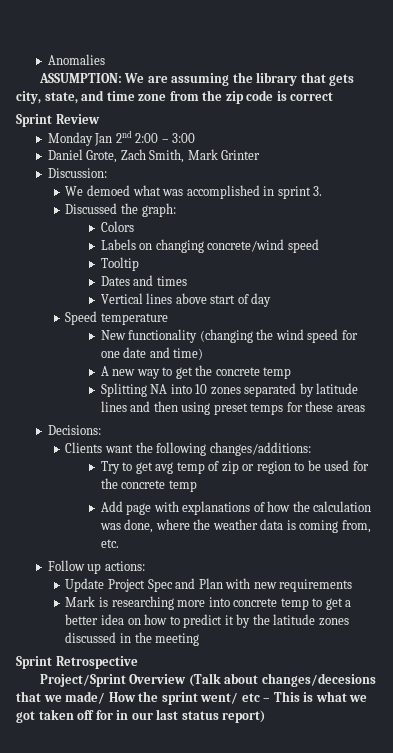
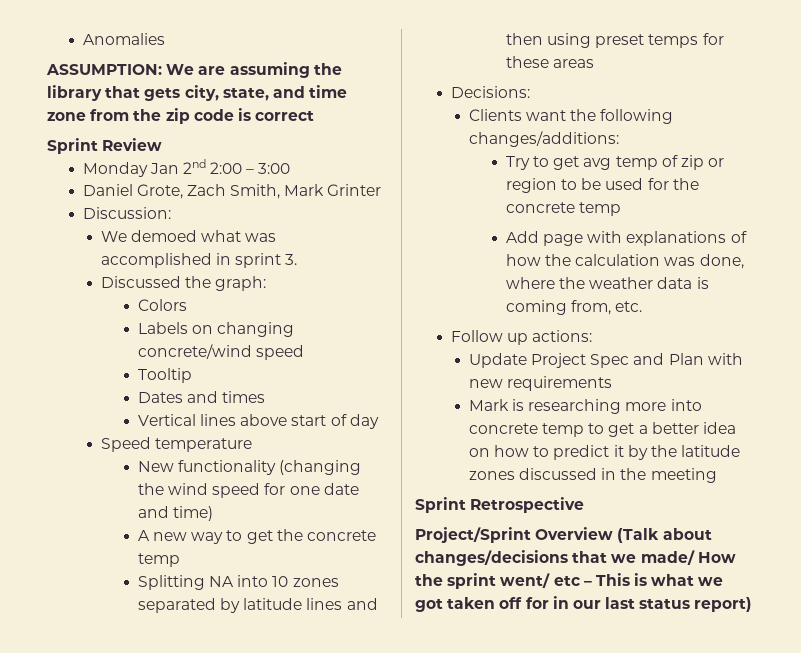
- Project/Sprint Overview (Talk about changes/decesions that we made/ How the sprint went/ etc – This is what we got taken off for in our last status report)
+ Project/Sprint Overview (Talk about changes/decisions that we made/ How the sprint went/ etc – This is what we got taken off for in our last status report)

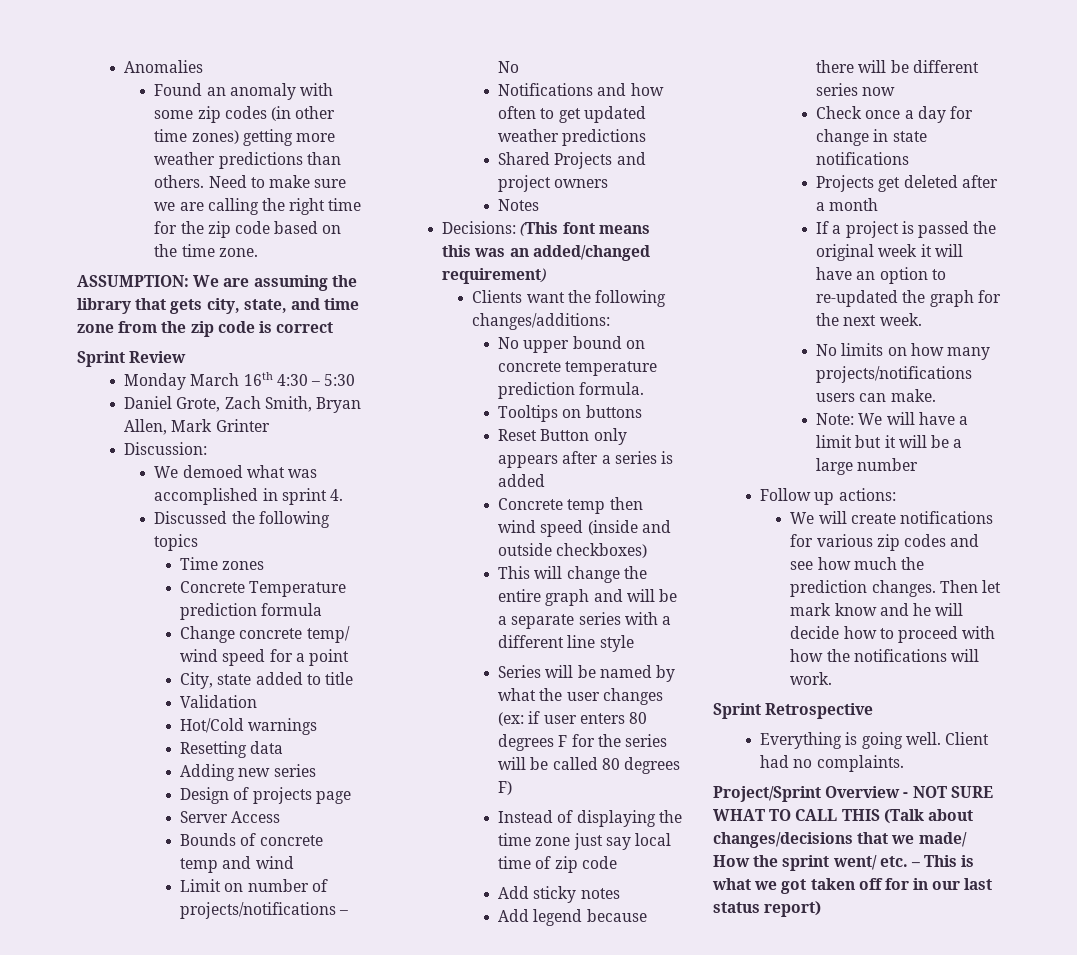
+ Found an anomaly with some zip codes (in other time zones) getting more weather predictions than others. Need to make sure we are calling the right time for the zip code based on the time zone.
- Monday Jan 2nd 2:00 – 3:00
+ Monday March 16th 4:30 – 5:30
- Daniel Grote, Zach Smith, Mark Grinter
+ Daniel Grote, Zach Smith, Bryan Allen, Mark Grinter
- We demoed what was accomplished in sprint 3.
+ We demoed what was accomplished in sprint 4.
- Discussed the graph:
- Colors
- Labels on changing concrete/wind speed
- Tooltip
- Dates and times
- Vertical lines above start of day
- Speed temperature
- New functionality (changing the wind speed for one date and time)
- A new way to get the concrete temp
- Splitting NA into 10 zones separated by latitude lines and then using preset temps for these areas
- Decisions:
+ Discussed the following topics
+ Time zones
+ Concrete Temperature prediction formula
+ Change concrete temp/ wind speed for a point
+ City, state added to title
+ Validation
+ Hot/Cold warnings
+ Resetting data
+ Adding new series
+ Design of projects page
+ Server Access
+ Bounds of concrete temp and wind
+ Limit on number of projects/notifications – No
+ Notifications and how often to get updated weather predictions
+ Shared Projects and project owners
+ Notes
+ Decisions: (This font means this was an added/changed requirement)
- Try to get avg temp of zip or region to be used for the concrete temp
- Add page with explanations of how the calculation was done, where the weather data is coming from, etc.
+ No upper bound on concrete temperature prediction formula.
+ Tooltips on buttons
+ Reset Button only appears after a series is added
+ Concrete temp then wind speed (inside and outside checkboxes)
+ This will change the entire graph and will be a separate series with a different line style
+ Series will be named by what the user changes (ex: if user enters 80 degrees F for the series will be called 80 degrees F)
+ Instead of displaying the time zone just say local time of zip code
+ Add sticky notes
+ Add legend because there will be different series now
+ Check once a day for change in state notifications
+ Projects get deleted after a month
+ If a project is passed the original week it will have an option to re-updated the graph for the next week.
+ No limits on how many projects/notifications users can make.
+ Note: We will have a limit but it will be a large number
  Follow up actions:
- Update Project Spec and Plan with new requirements
- Mark is researching more into concrete temp to get a better idea on how to predict it by the latitude zones discussed in the meeting
+ We will create notifications for various zip codes and see how much the prediction changes. Then let mark know and he will decide how to proceed with how the notifications will work.
  Sprint Retrospective
- Project/Sprint Overview (Talk about changes/decisions that we made/ How the sprint went/ etc – This is what we got taken off for in our last status report)
+ Everything is going well. Client had no complaints.
+ Project/Sprint Overview - NOT SURE WHAT TO CALL THIS (Talk about changes/decisions that we made/ How the sprint went/ etc. – This is what we got taken off for in our last status report)

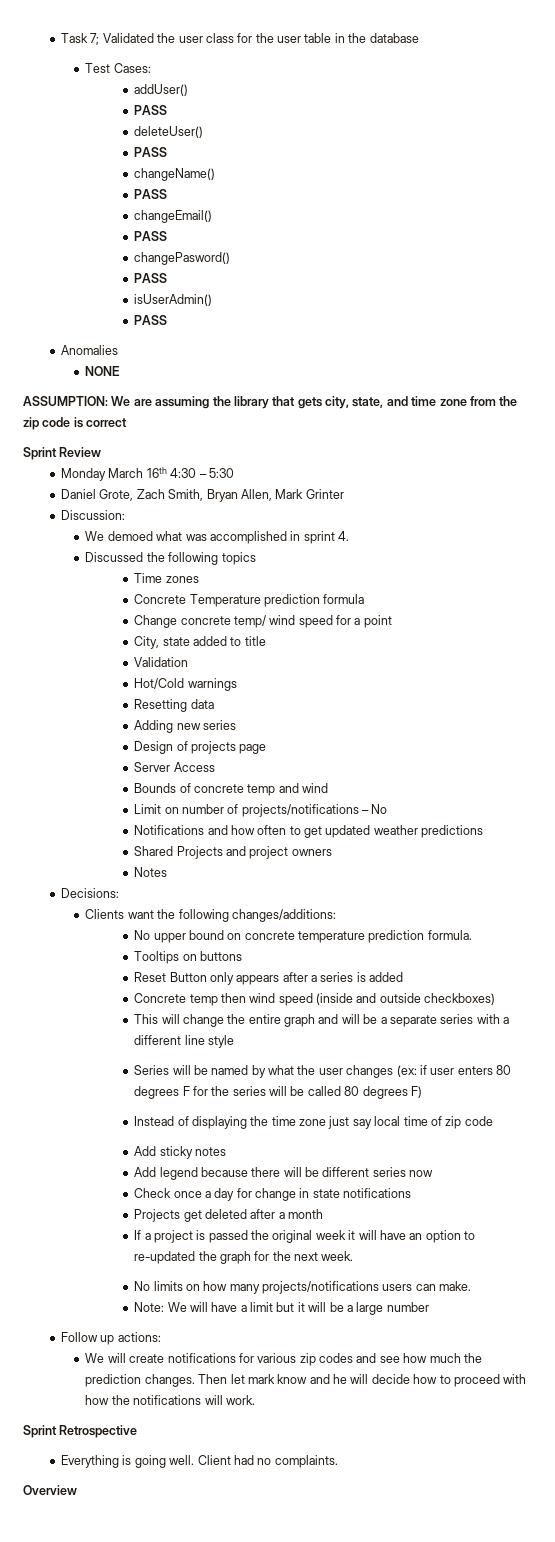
+ Task 7; Validated the user class for the user table in the database
+ Test Cases:
+ addUser()
+ PASS
+ deleteUser()
+ PASS
+ changeName()
+ PASS
+ changeEmail()
+ PASS
+ changePasword()
+ PASS
+ isUserAdmin()
+ PASS
  Anomalies
- Found an anomaly with some zip codes (in other time zones) getting more weather predictions than others. Need to make sure we are calling the right time for the zip code based on the time zone.
+ NONE
- Decisions: (This font means this was an added/changed requirement)
+ Decisions:
- Project/Sprint Overview - NOT SURE WHAT TO CALL THIS (Talk about changes/decisions that we made/ How the sprint went/ etc. – This is what we got taken off for in our last status report)
+ Overview

